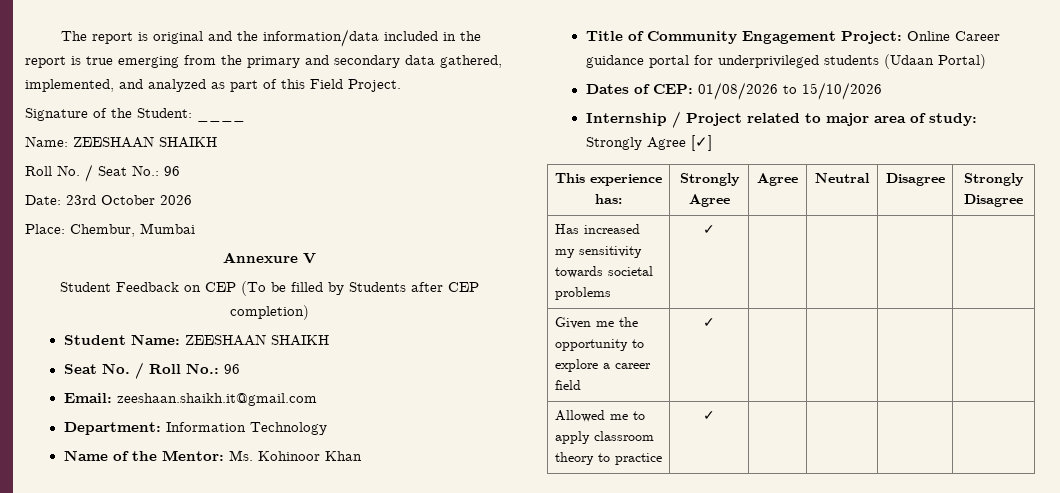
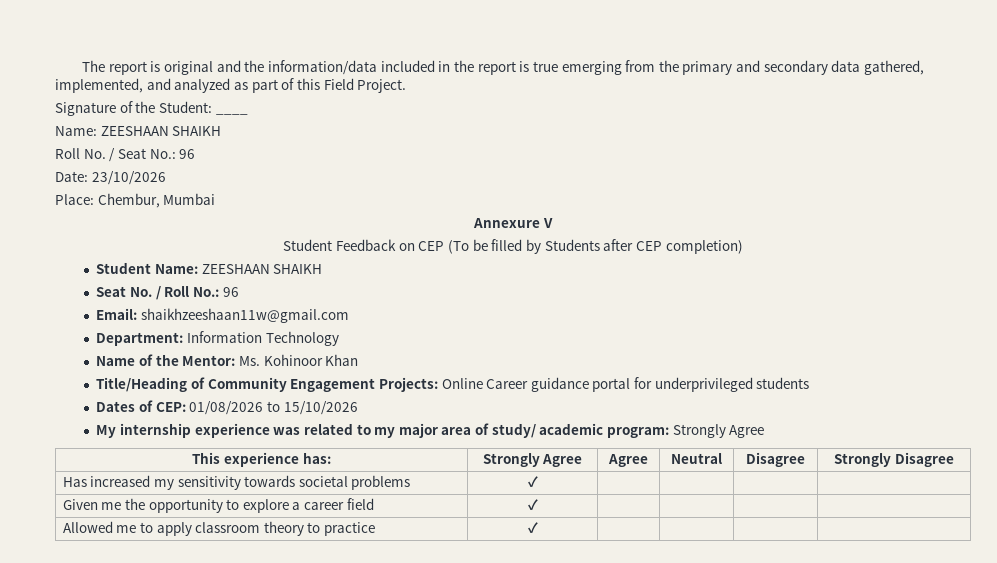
- Date: 23rd October 2026
+ Date: 23/10/2026
- Email: zeeshaan.shaikh.it@gmail.com
+ Email: shaikhzeeshaan11w@gmail.com
- Title of Community Engagement Project: Online Career guidance portal for underprivileged students (Udaan Portal)
+ Title/Heading of Community Engagement Projects: Online Career guidance portal for underprivileged students
- Internship / Project related to major area of study: Strongly Agree [✓]
+ My internship experience was related to my major area of study/ academic program: Strongly Agree

